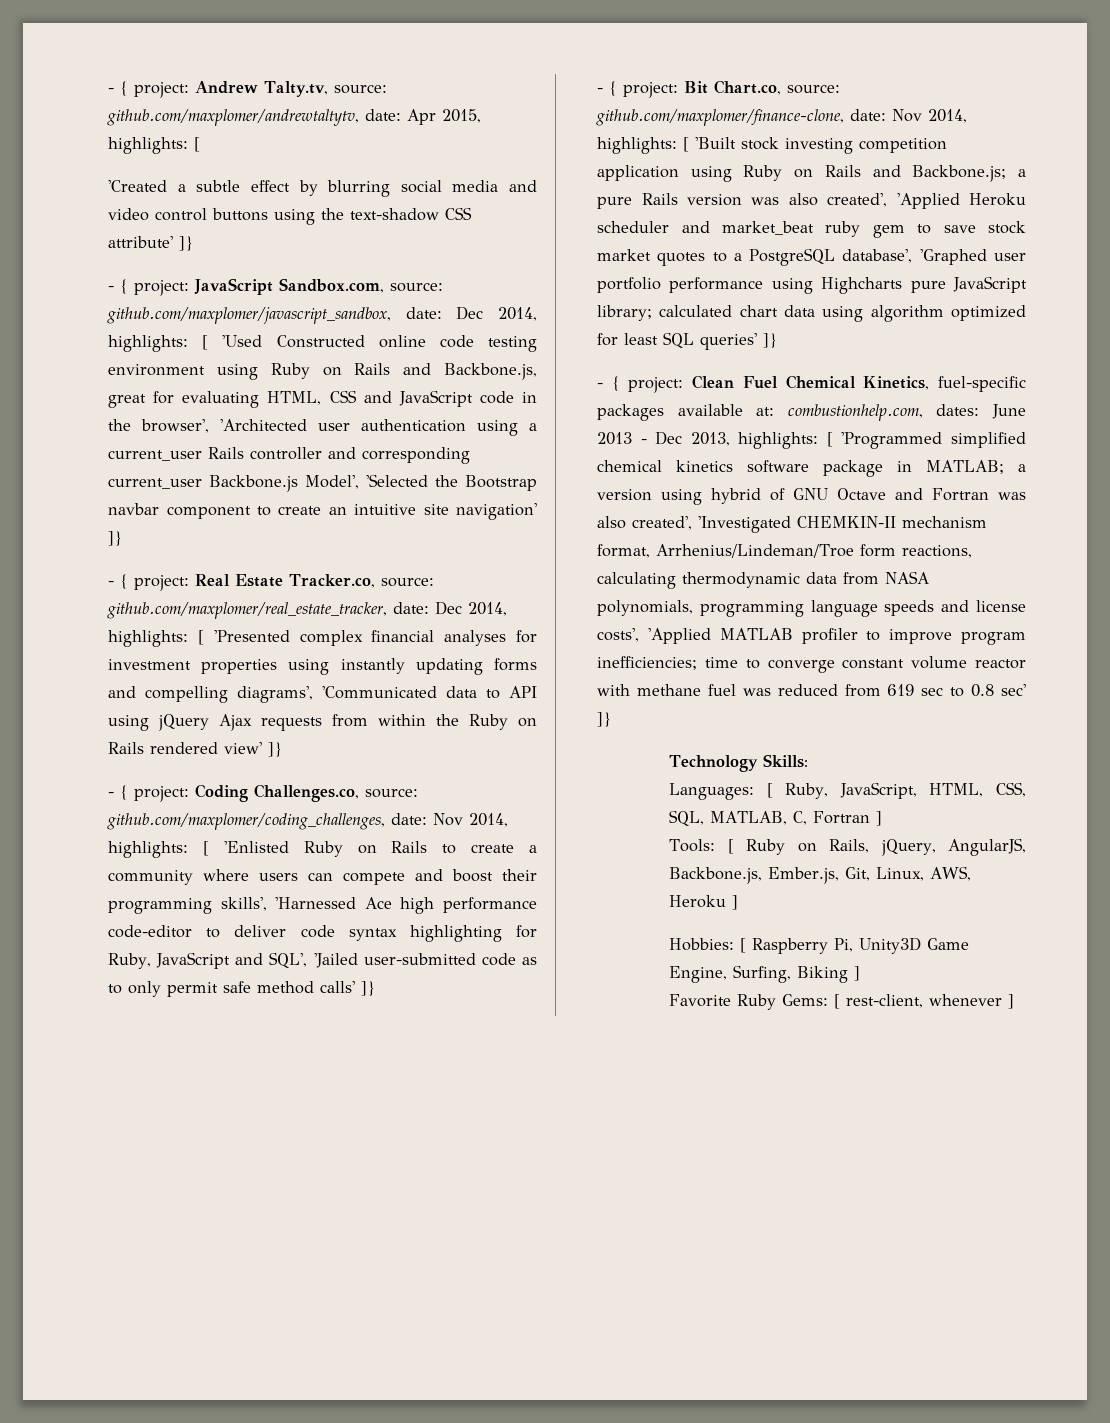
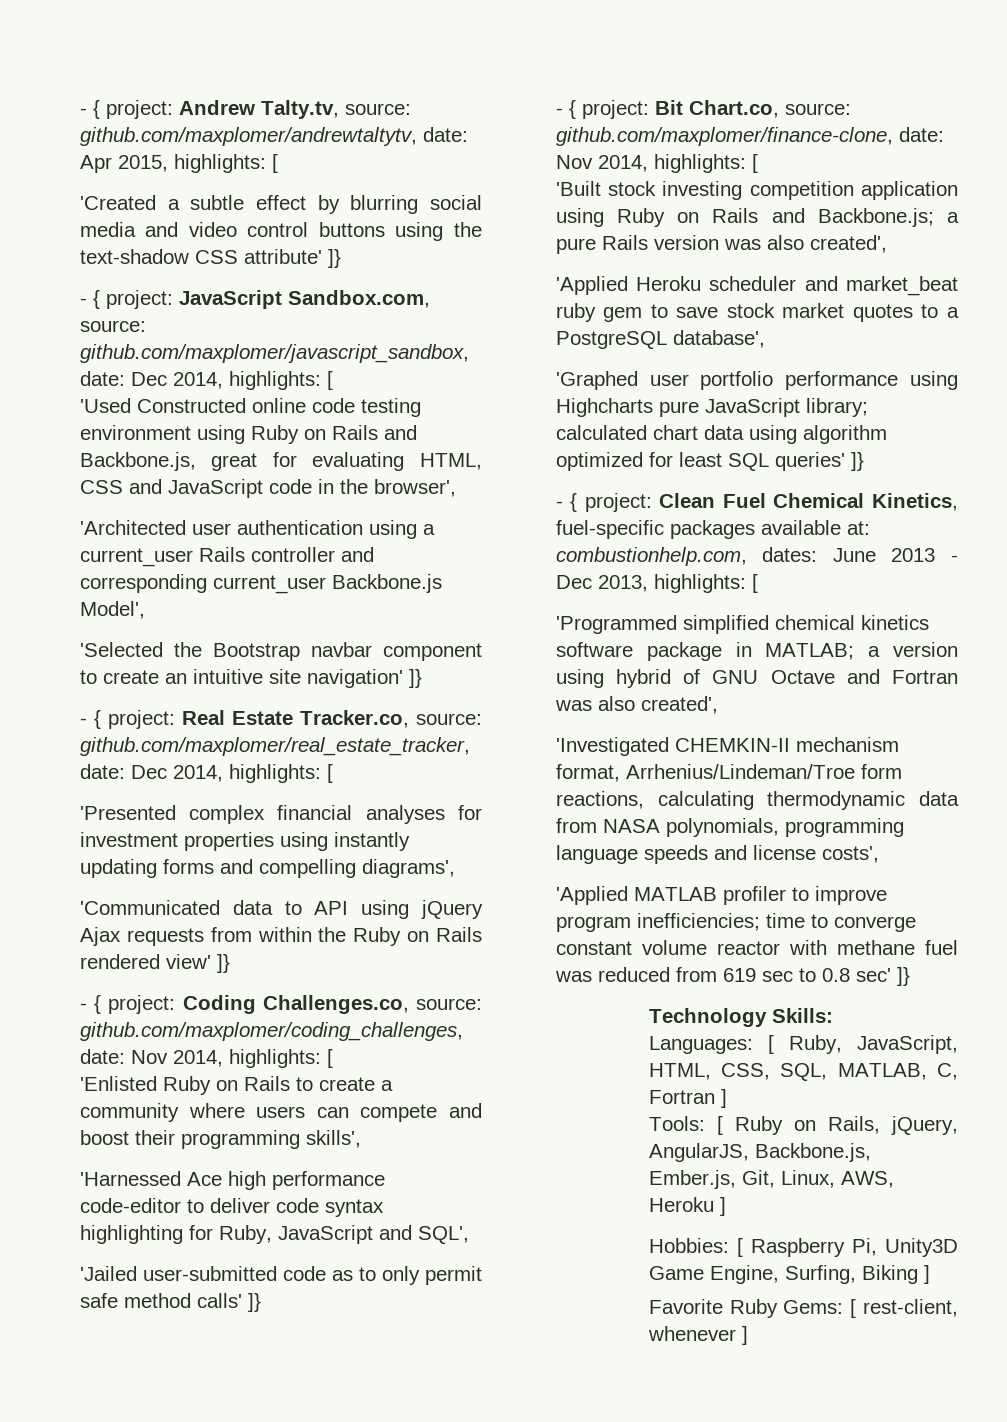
- - { project: JavaScript Sandbox.com, source: github.com/maxplomer/javascript_sandbox, date: Dec 2014, highlights: [ 'Used Constructed online code testing environment using Ruby on Rails and Backbone.js, great for evaluating HTML, CSS and JavaScript code in the browser', 'Architected user authentication using a current_user Rails controller and corresponding current_user Backbone.js Model', 'Selected the Bootstrap navbar component to create an intuitive site navigation' ]}
+ - { project: JavaScript Sandbox.com, source: github.com/maxplomer/javascript_sandbox, date: Dec 2014, highlights: [
+ 'Used Constructed online code testing environment using Ruby on Rails and Backbone.js, great for evaluating HTML, CSS and JavaScript code in the browser',
+ 'Architected user authentication using a current_user Rails controller and corresponding current_user Backbone.js Model',
+ 'Selected the Bootstrap navbar component to create an intuitive site navigation' ]}
- - { project: Real Estate Tracker.co, source: github.com/maxplomer/real_estate_tracker, date: Dec 2014, highlights: [ 'Presented complex financial analyses for investment properties using instantly updating forms and compelling diagrams', 'Communicated data to API using jQuery Ajax requests from within the Ruby on Rails rendered view' ]}
+ - { project: Real Estate Tracker.co, source: github.com/maxplomer/real_estate_tracker, date: Dec 2014, highlights: [
+ 'Presented complex financial analyses for investment properties using instantly updating forms and compelling diagrams',
+ 'Communicated data to API using jQuery Ajax requests from within the Ruby on Rails rendered view' ]}
- - { project: Coding Challenges.co, source: github.com/maxplomer/coding_challenges, date: Nov 2014, highlights: [ 'Enlisted Ruby on Rails to create a community where users can compete and boost their programming skills', 'Harnessed Ace high performance code-editor to deliver code syntax highlighting for Ruby, JavaScript and SQL', 'Jailed user-submitted code as to only permit safe method calls' ]}
+ - { project: Coding Challenges.co, source: github.com/maxplomer/coding_challenges, date: Nov 2014, highlights: [
+ 'Enlisted Ruby on Rails to create a community where users can compete and boost their programming skills',
+ 'Harnessed Ace high performance code-editor to deliver code syntax highlighting for Ruby, JavaScript and SQL',
+ 'Jailed user-submitted code as to only permit safe method calls' ]}
- github.com/maxplomer/finance-clone, date: Nov 2014, highlights: [ 'Built stock investing competition application using Ruby on Rails and Backbone.js;
+ github.com/maxplomer/finance-clone, date: Nov 2014, highlights: [
+ 'Built stock investing competition application using Ruby on Rails and Backbone.js;
- a pure Rails version was also created', 'Applied Heroku scheduler and market_beat ruby gem to save stock market quotes to a PostgreSQL database', 'Graphed user portfolio performance using Highcharts pure JavaScript library;
+ a pure Rails version was also created',
+ 'Applied Heroku scheduler and market_beat ruby gem to save stock market quotes to a PostgreSQL database',
+ 'Graphed user portfolio performance using Highcharts pure JavaScript library;
- June 2013 - Dec 2013, highlights: [ 'Programmed simplified chemical kinetics software package in MATLAB;
+ June 2013 - Dec 2013, highlights: [
+ 'Programmed simplified chemical kinetics software package in MATLAB;
- a version using hybrid of GNU Octave and Fortran was also created', 'Investigated CHEMKIN-II mechanism format, Arrhenius/Lindeman/Troe form reactions, calculating thermodynamic data from NASA polynomials, programming language speeds and license costs', 'Applied MATLAB profiler to improve program inefficiencies;
+ a version using hybrid of GNU Octave and Fortran was also created',
+ 'Investigated CHEMKIN-II mechanism format, Arrhenius/Lindeman/Troe form reactions, calculating thermodynamic data from NASA polynomials, programming language speeds and license costs',
+ 'Applied MATLAB profiler to improve program inefficiencies;

